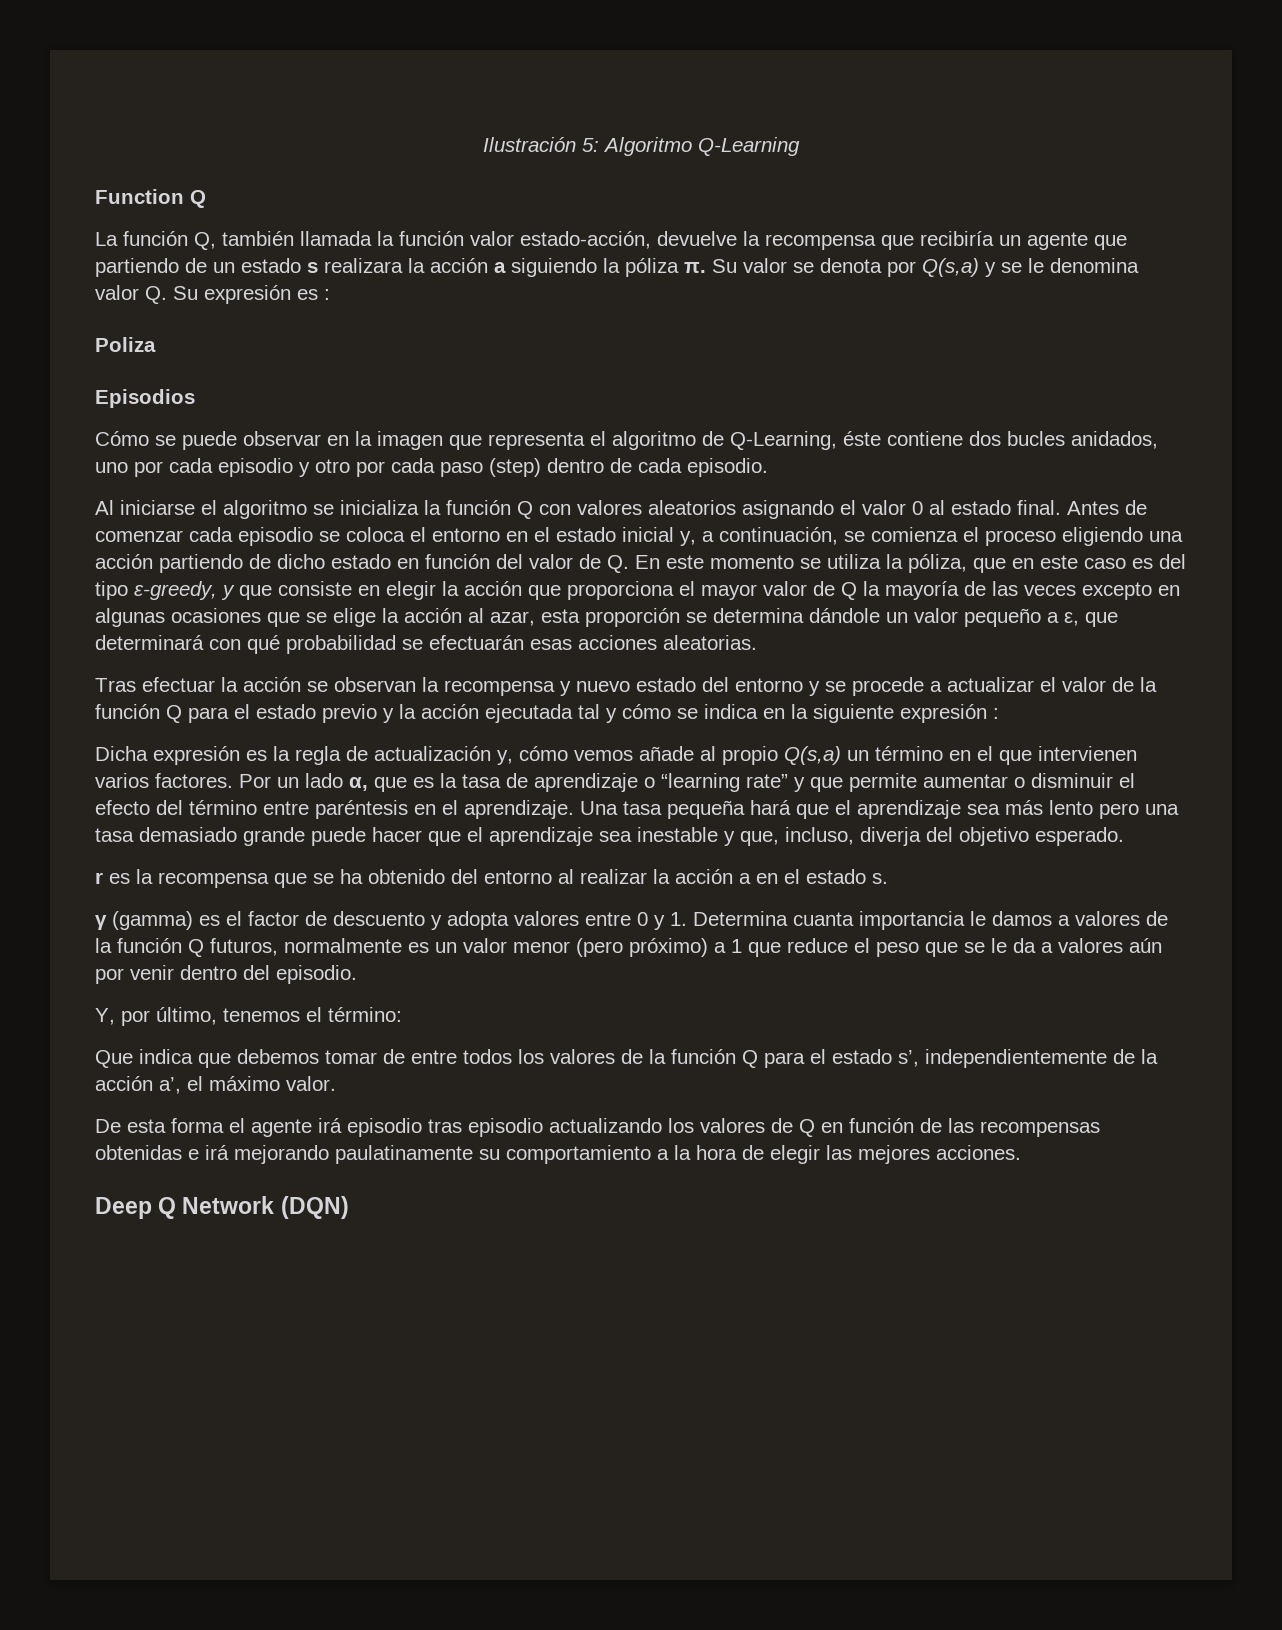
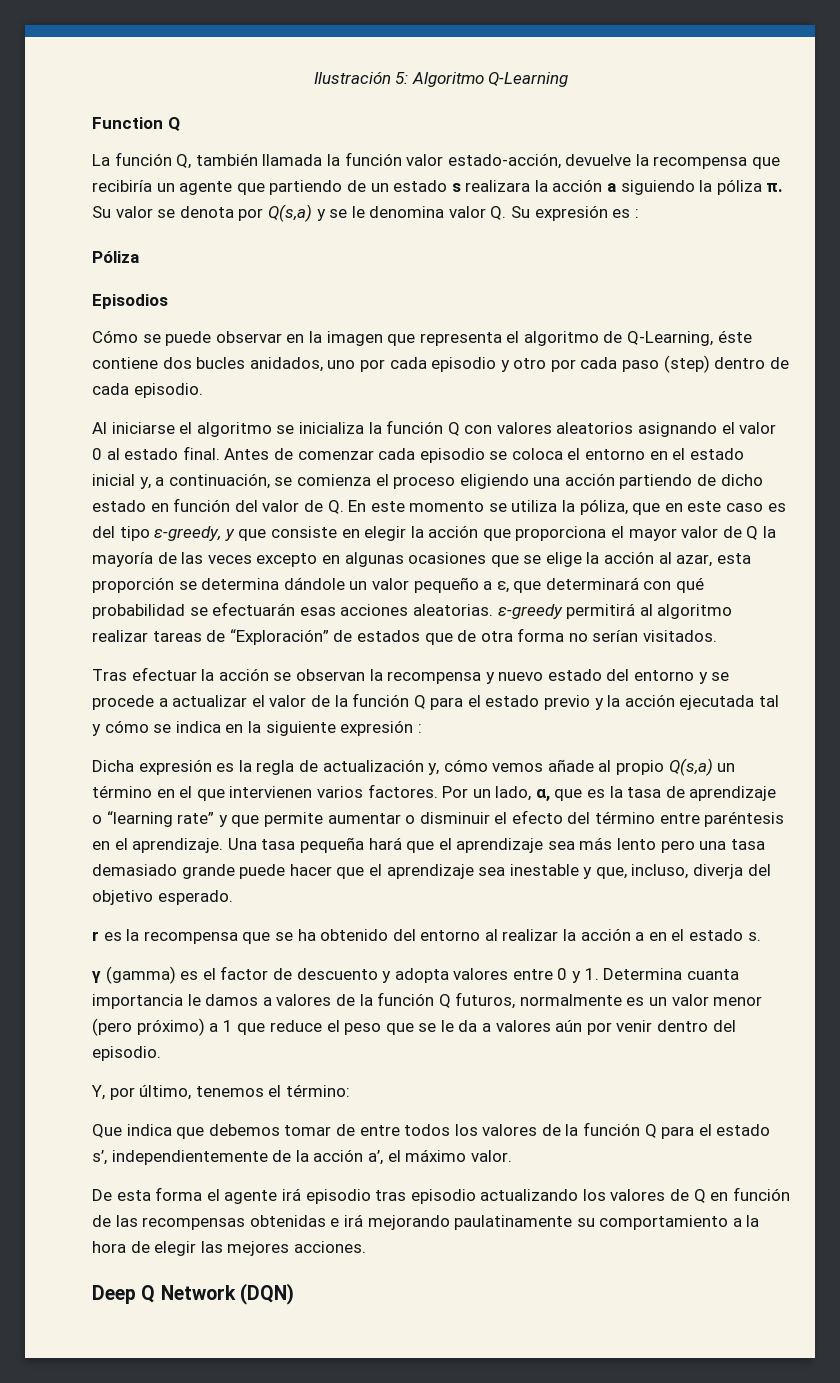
- Poliza
+ Póliza
- Antes de comenzar cada episodio se coloca el entorno en el estado inicial y, a continuación, se comienza el proceso eligiendo una acción partiendo de dicho estado en función del valor de Q. En este momento se utiliza la póliza, que en este caso es del tipo ε-greedy, y que consiste en elegir la acción que proporciona el mayor valor de Q la mayoría de las veces excepto en algunas ocasiones que se elige la acción al azar, esta proporción se determina dándole un valor pequeño a ε, que determinará con qué probabilidad se efectuarán esas acciones aleatorias.
+ Antes de comenzar cada episodio se coloca el entorno en el estado inicial y, a continuación, se comienza el proceso eligiendo una acción partiendo de dicho estado en función del valor de Q. En este momento se utiliza la póliza, que en este caso es del tipo ε-greedy, y que consiste en elegir la acción que proporciona el mayor valor de Q la mayoría de las veces excepto en algunas ocasiones que se elige la acción al azar, esta proporción se determina dándole un valor pequeño a ε, que determinará con qué probabilidad se efectuarán esas acciones aleatorias. ε-greedy permitirá al algoritmo realizar tareas de “Exploración” de estados que de otra forma no serían visitados.
- Por un lado α, que es la tasa de aprendizaje o “learning rate” y que permite aumentar o disminuir el efecto del término entre paréntesis en el aprendizaje.
+ Por un lado, α, que es la tasa de aprendizaje o “learning rate” y que permite aumentar o disminuir el efecto del término entre paréntesis en el aprendizaje.

